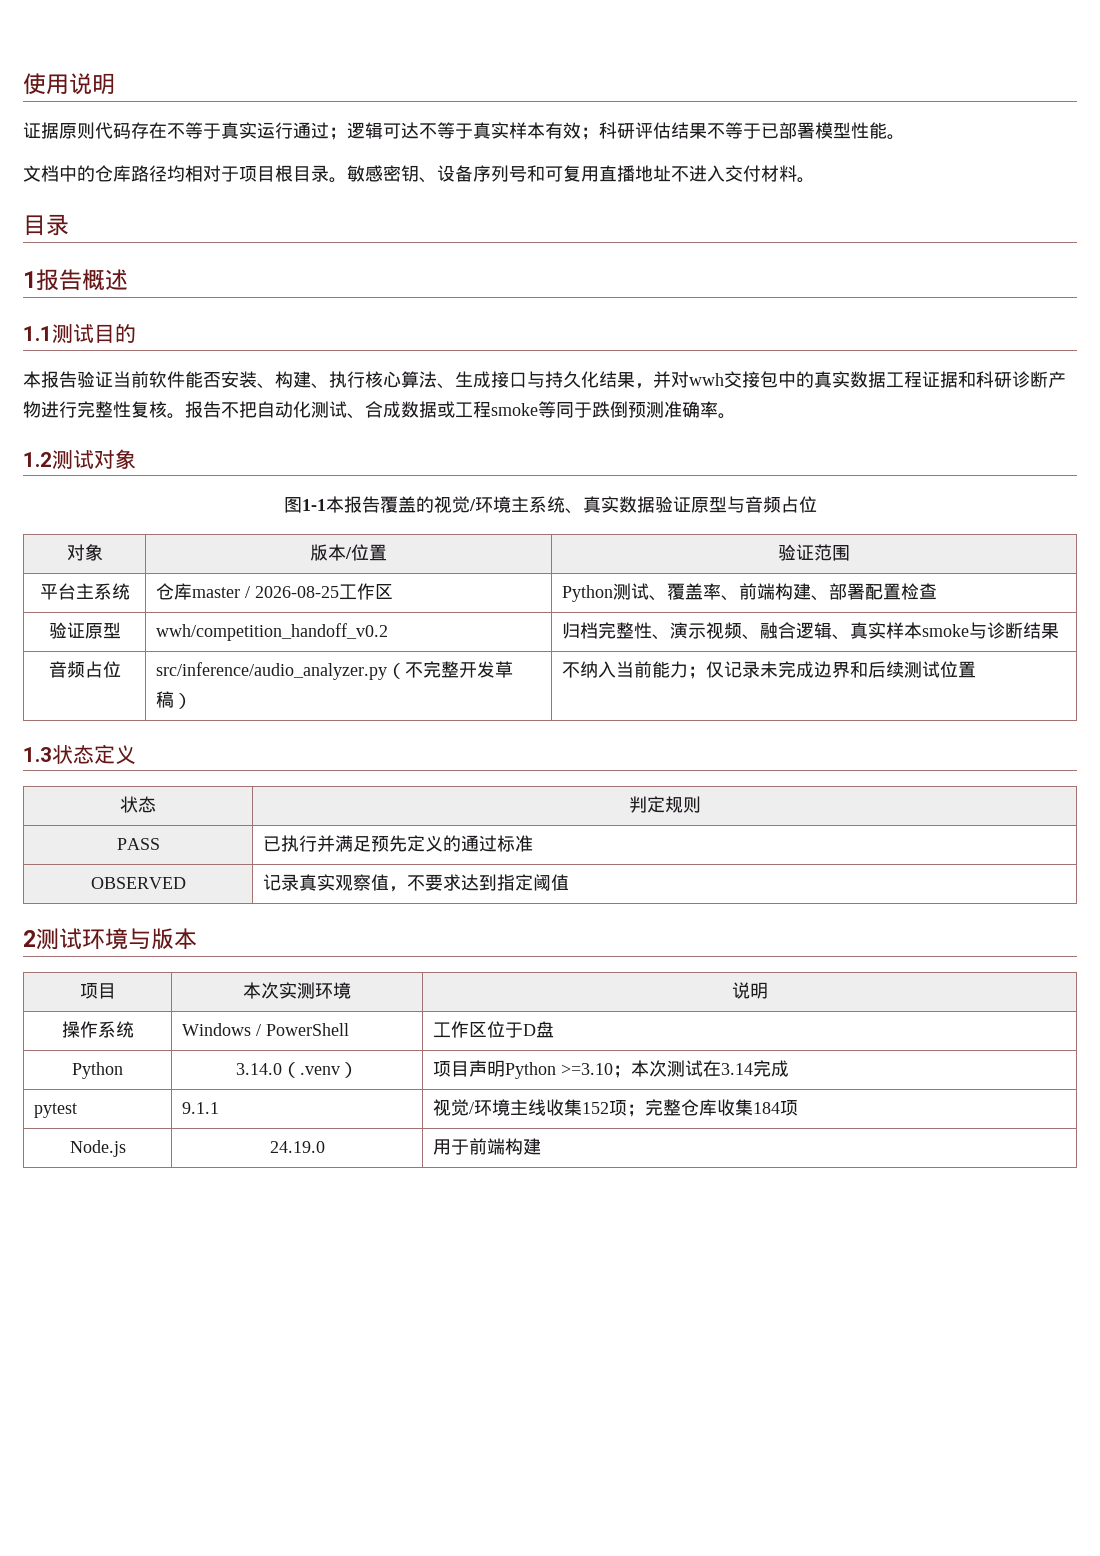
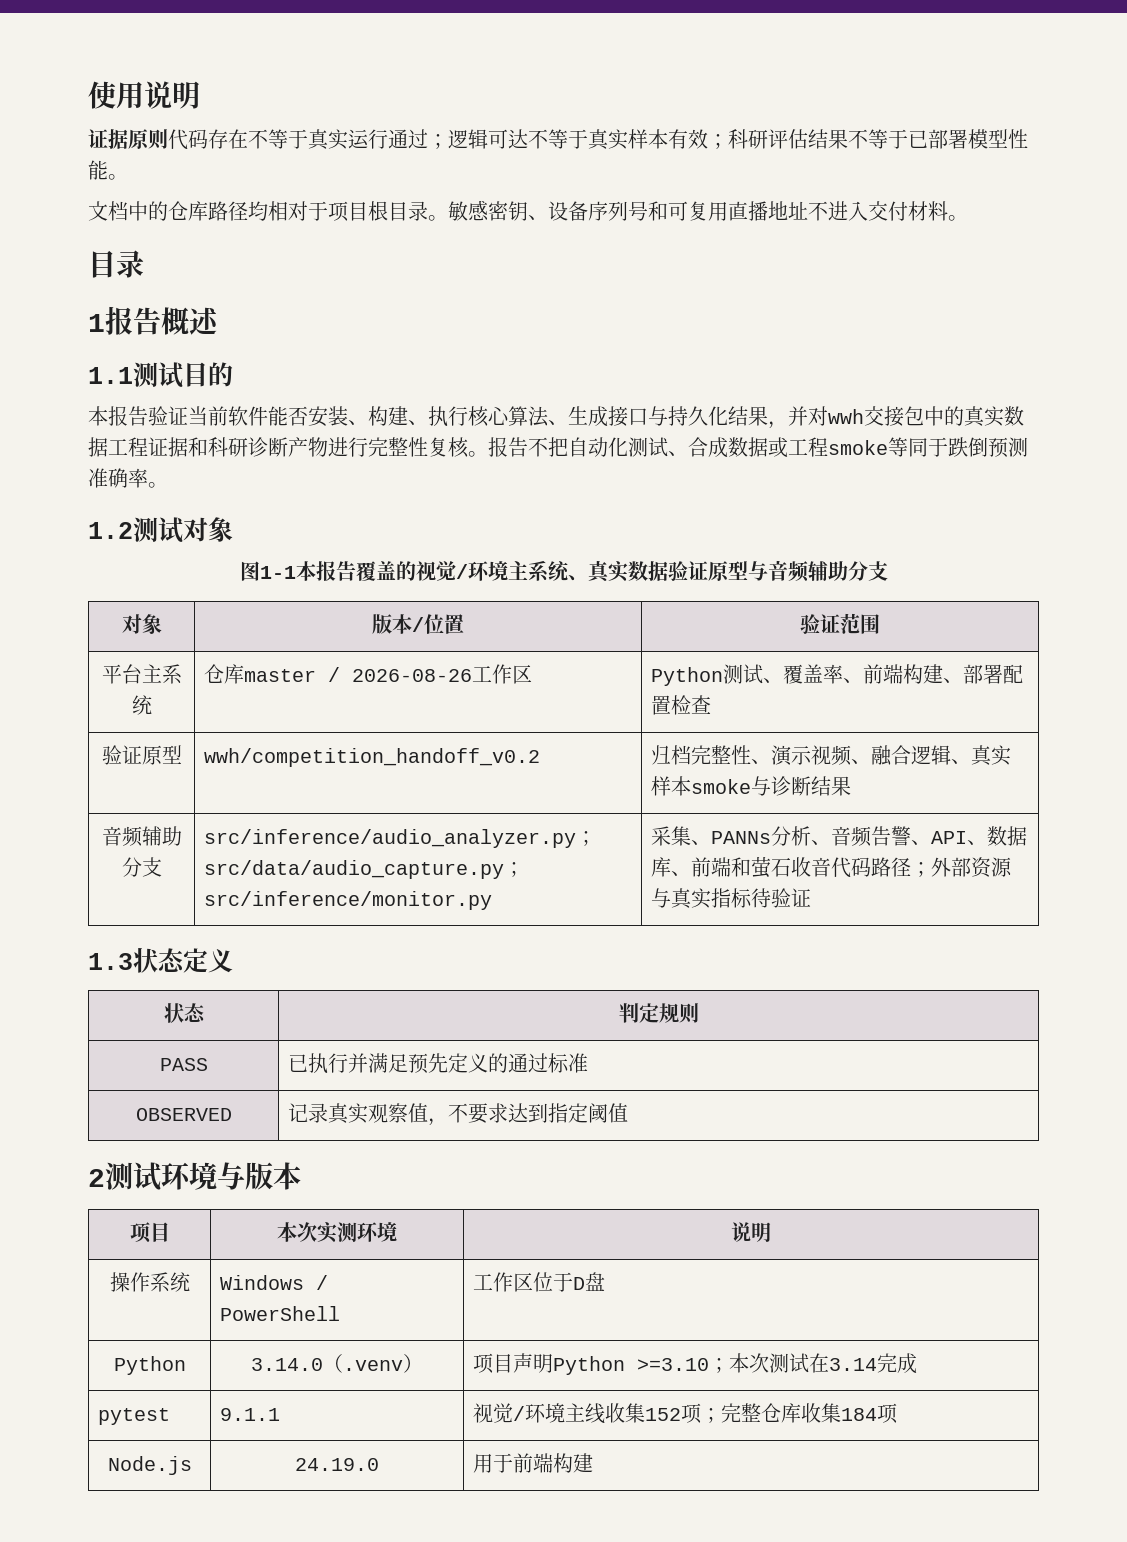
- 图1-1本报告覆盖的视觉/环境主系统、真实数据验证原型与音频占位
+ 图1-1本报告覆盖的视觉/环境主系统、真实数据验证原型与音频辅助分支
- 平台主系统 | 仓库master / 2026-08-25工作区 | Python测试、覆盖率、前端构建、部署配置检查
+ 平台主系统 | 仓库master / 2026-08-26工作区 | Python测试、覆盖率、前端构建、部署配置检查
- 音频占位 | src/inference/audio_analyzer.py（不完整开发草稿） | 不纳入当前能力；仅记录未完成边界和后续测试位置
+ 音频辅助分支 | src/inference/audio_analyzer.py；src/data/audio_capture.py；src/inference/monitor.py | 采集、PANNs分析、音频告警、API、数据库、前端和萤石收音代码路径；外部资源与真实指标待验证

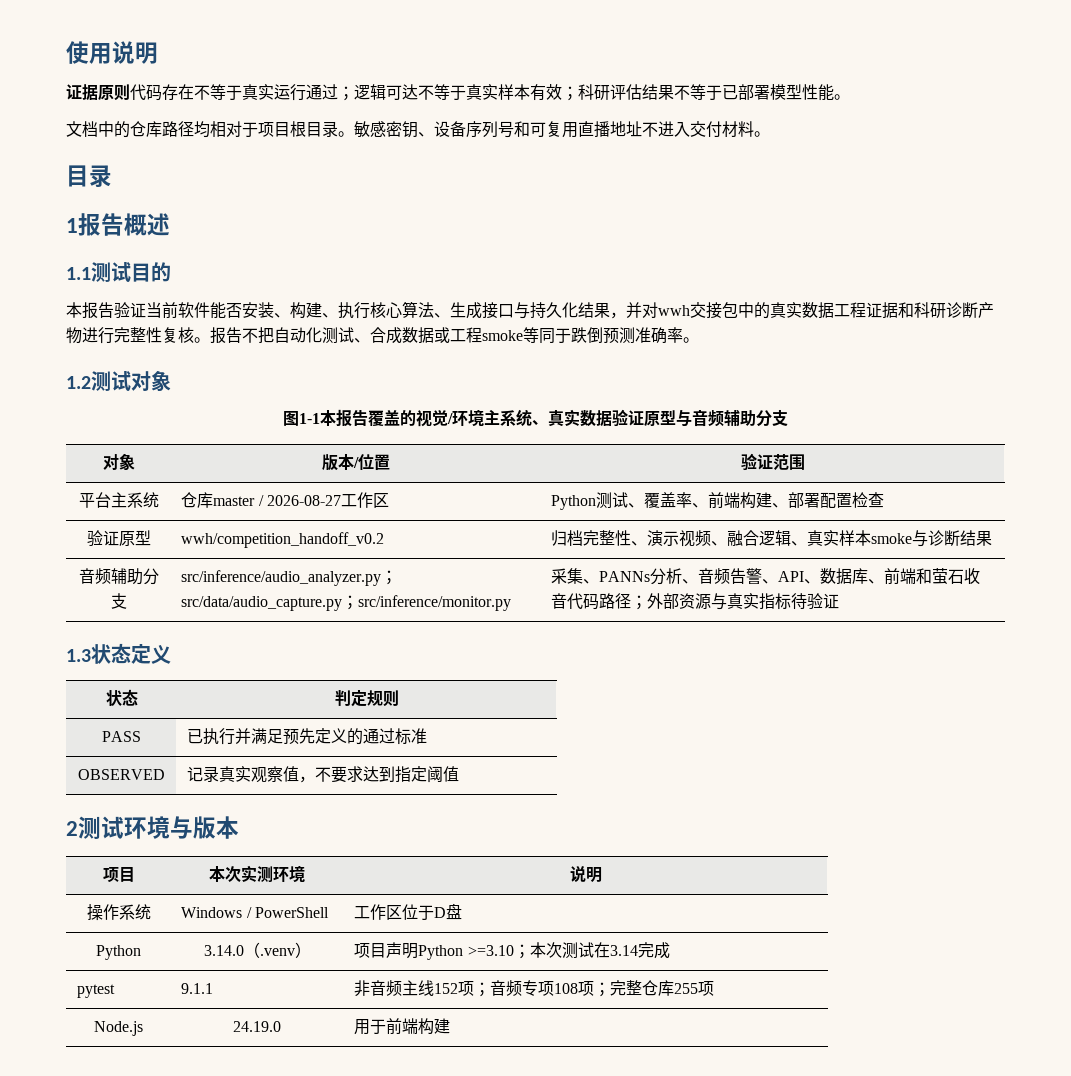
- 平台主系统 | 仓库master / 2026-08-26工作区 | Python测试、覆盖率、前端构建、部署配置检查
+ 平台主系统 | 仓库master / 2026-08-27工作区 | Python测试、覆盖率、前端构建、部署配置检查
- pytest | 9.1.1 | 视觉/环境主线收集152项；完整仓库收集184项
+ pytest | 9.1.1 | 非音频主线152项；音频专项108项；完整仓库255项

